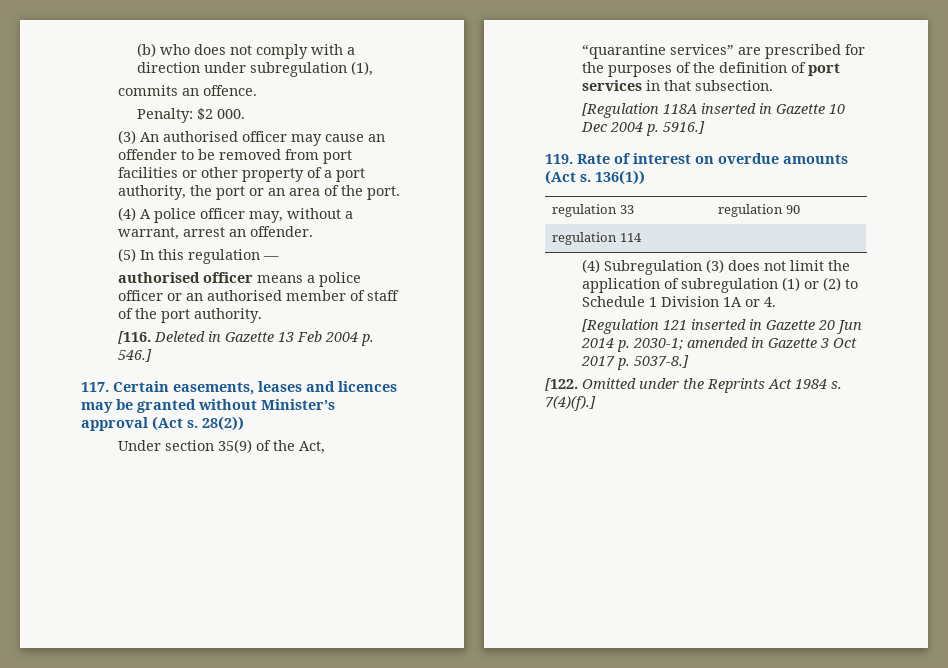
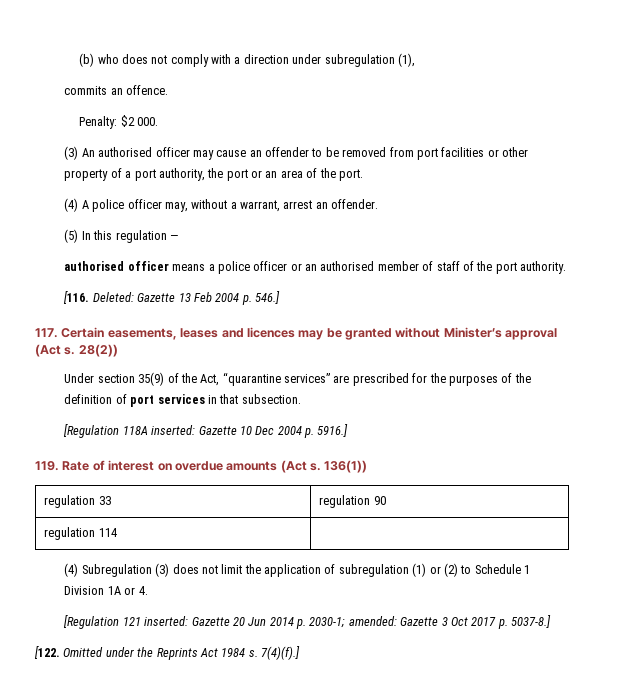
- [116. Deleted in Gazette 13 Feb 2004 p. 546.]
+ [116. Deleted: Gazette 13 Feb 2004 p. 546.]
- [Regulation 118A inserted in Gazette 10 Dec 2004 p. 5916.]
+ [Regulation 118A inserted: Gazette 10 Dec 2004 p. 5916.]
- [Regulation 121 inserted in Gazette 20 Jun 2014 p. 2030-1; amended in Gazette 3 Oct 2017 p. 5037-8.]
+ [Regulation 121 inserted: Gazette 20 Jun 2014 p. 2030-1; amended: Gazette 3 Oct 2017 p. 5037-8.]

